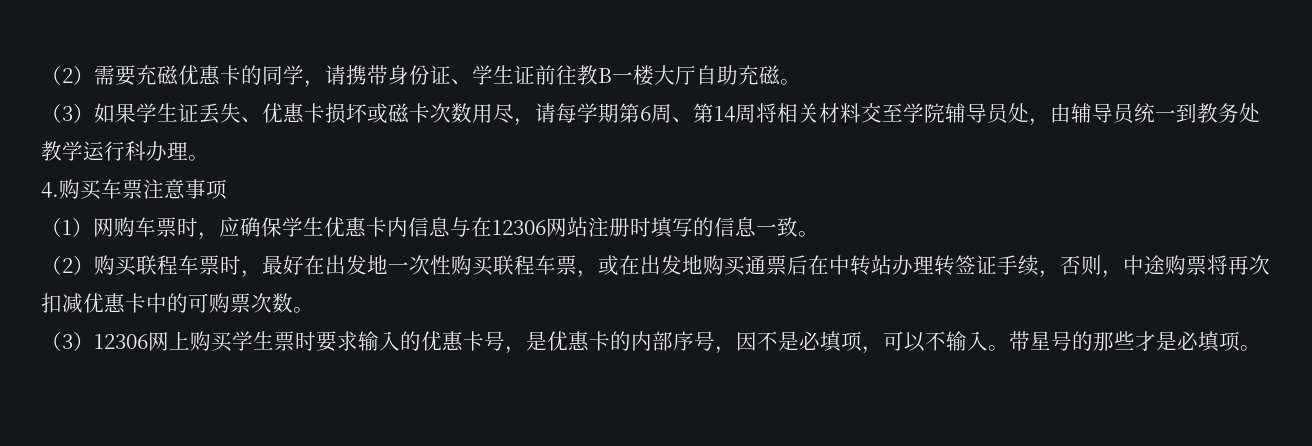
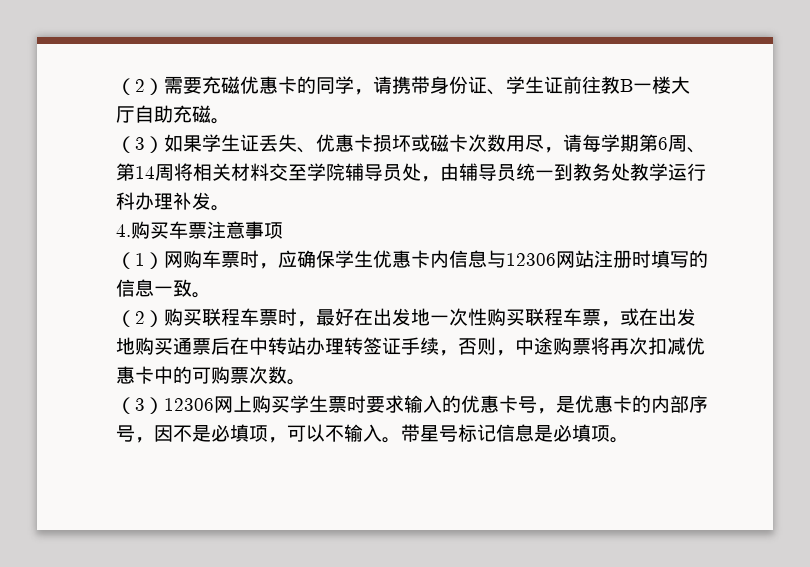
- （3）如果学生证丢失、优惠卡损坏或磁卡次数用尽，请每学期第6周、第14周将相关材料交至学院辅导员处，由辅导员统一到教务处教学运行科办理。
+ （3）如果学生证丢失、优惠卡损坏或磁卡次数用尽，请每学期第6周、第14周将相关材料交至学院辅导员处，由辅导员统一到教务处教学运行科办理补发。
- （1）网购车票时，应确保学生优惠卡内信息与在12306网站注册时填写的信息一致。
+ （1）网购车票时，应确保学生优惠卡内信息与12306网站注册时填写的信息一致。
- 带星号的那些才是必填项。
+ 带星号标记信息是必填项。

